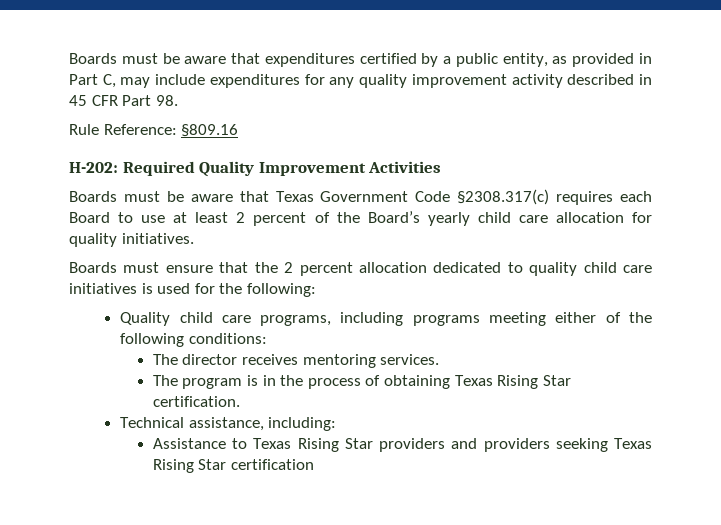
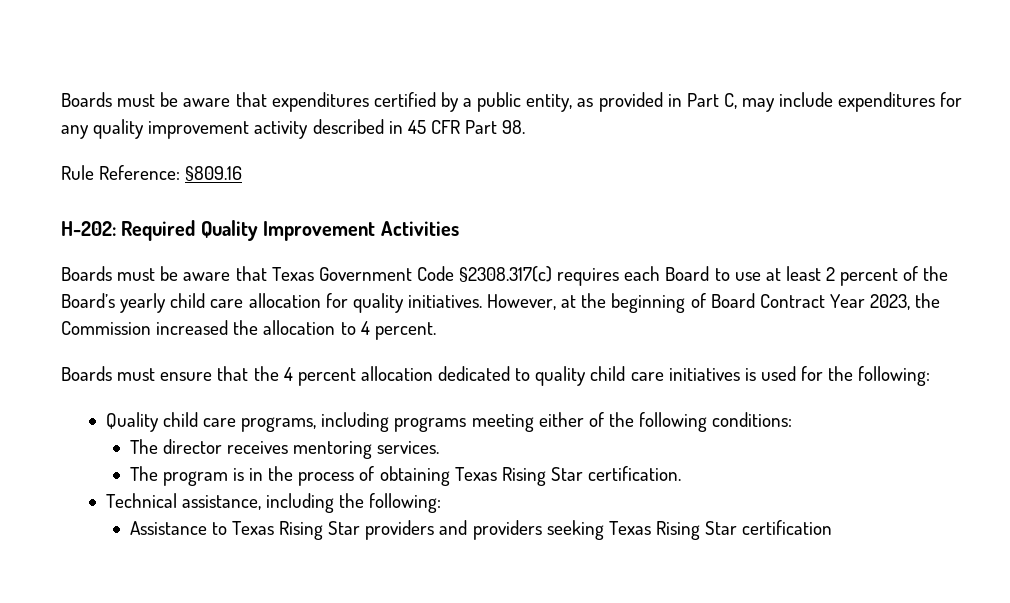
+ However, at the beginning of Board Contract Year 2023, the Commission increased the allocation to 4 percent.
- Boards must ensure that the 2 percent allocation dedicated to quality child care initiatives is used for the following:
+ Boards must ensure that the 4 percent allocation dedicated to quality child care initiatives is used for the following:
- Technical assistance, including:
+ Technical assistance, including the following:

